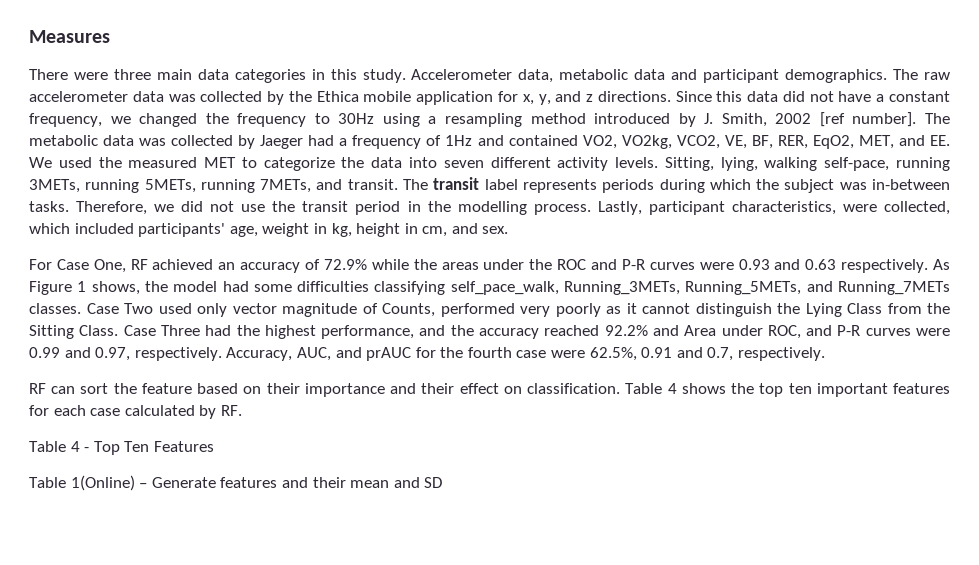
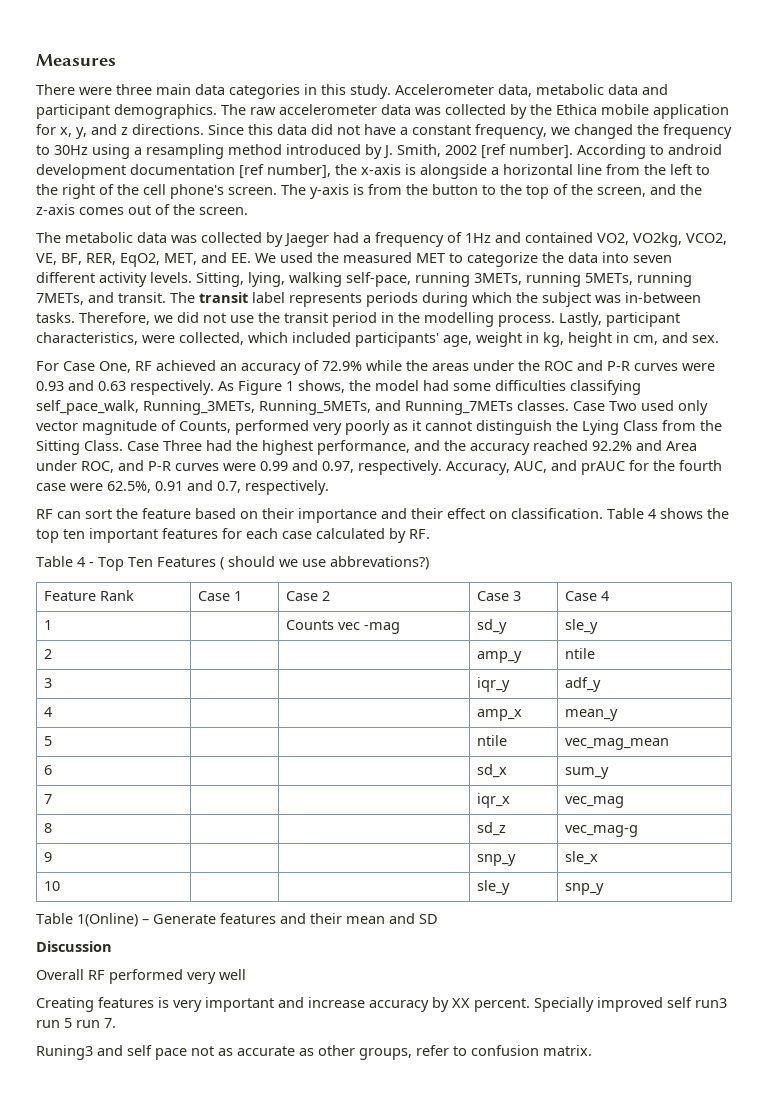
- Since this data did not have a constant frequency, we changed the frequency to 30Hz using a resampling method introduced by J. Smith, 2002 [ref number]. The metabolic data was collected by Jaeger had a frequency of 1Hz and contained VO2, VO2kg, VCO2, VE, BF, RER, EqO2, MET, and EE. We used the measured MET to categorize the data into seven different activity levels.
+ Since this data did not have a constant frequency, we changed the frequency to 30Hz using a resampling method introduced by J. Smith, 2002 [ref number]. According to android development documentation [ref number], the x-axis is alongside a horizontal line from the left to the right of the cell phone's screen. The y-axis is from the button to the top of the screen, and the z-axis comes out of the screen.
+ The metabolic data was collected by Jaeger had a frequency of 1Hz and contained VO2, VO2kg, VCO2, VE, BF, RER, EqO2, MET, and EE. We used the measured MET to categorize the data into seven different activity levels.
- Table 4 - Top Ten Features
+ Table 4 - Top Ten Features ( should we use abbrevations?)
+ Feature Rank | Case 1 | Case 2 | Case 3 | Case 4
+ 1 | | Counts vec -mag | sd_y | sle_y
+ 2 | | | amp_y | ntile
+ 3 | | | iqr_y | adf_y
+ 4 | | | amp_x | mean_y
+ 5 | | | ntile | vec_mag_mean
+ 6 | | | sd_x | sum_y
+ 7 | | | iqr_x | vec_mag
+ 8 | | | sd_z | vec_mag-g
+ 9 | | | snp_y | sle_x
+ 10 | | | sle_y | snp_y
+ Discussion
+ Overall RF performed very well
+ Creating features is very important and increase accuracy by XX percent. Specially improved self run3 run 5 run 7.
+ Runing3 and self pace not as accurate as other groups, refer to confusion matrix.

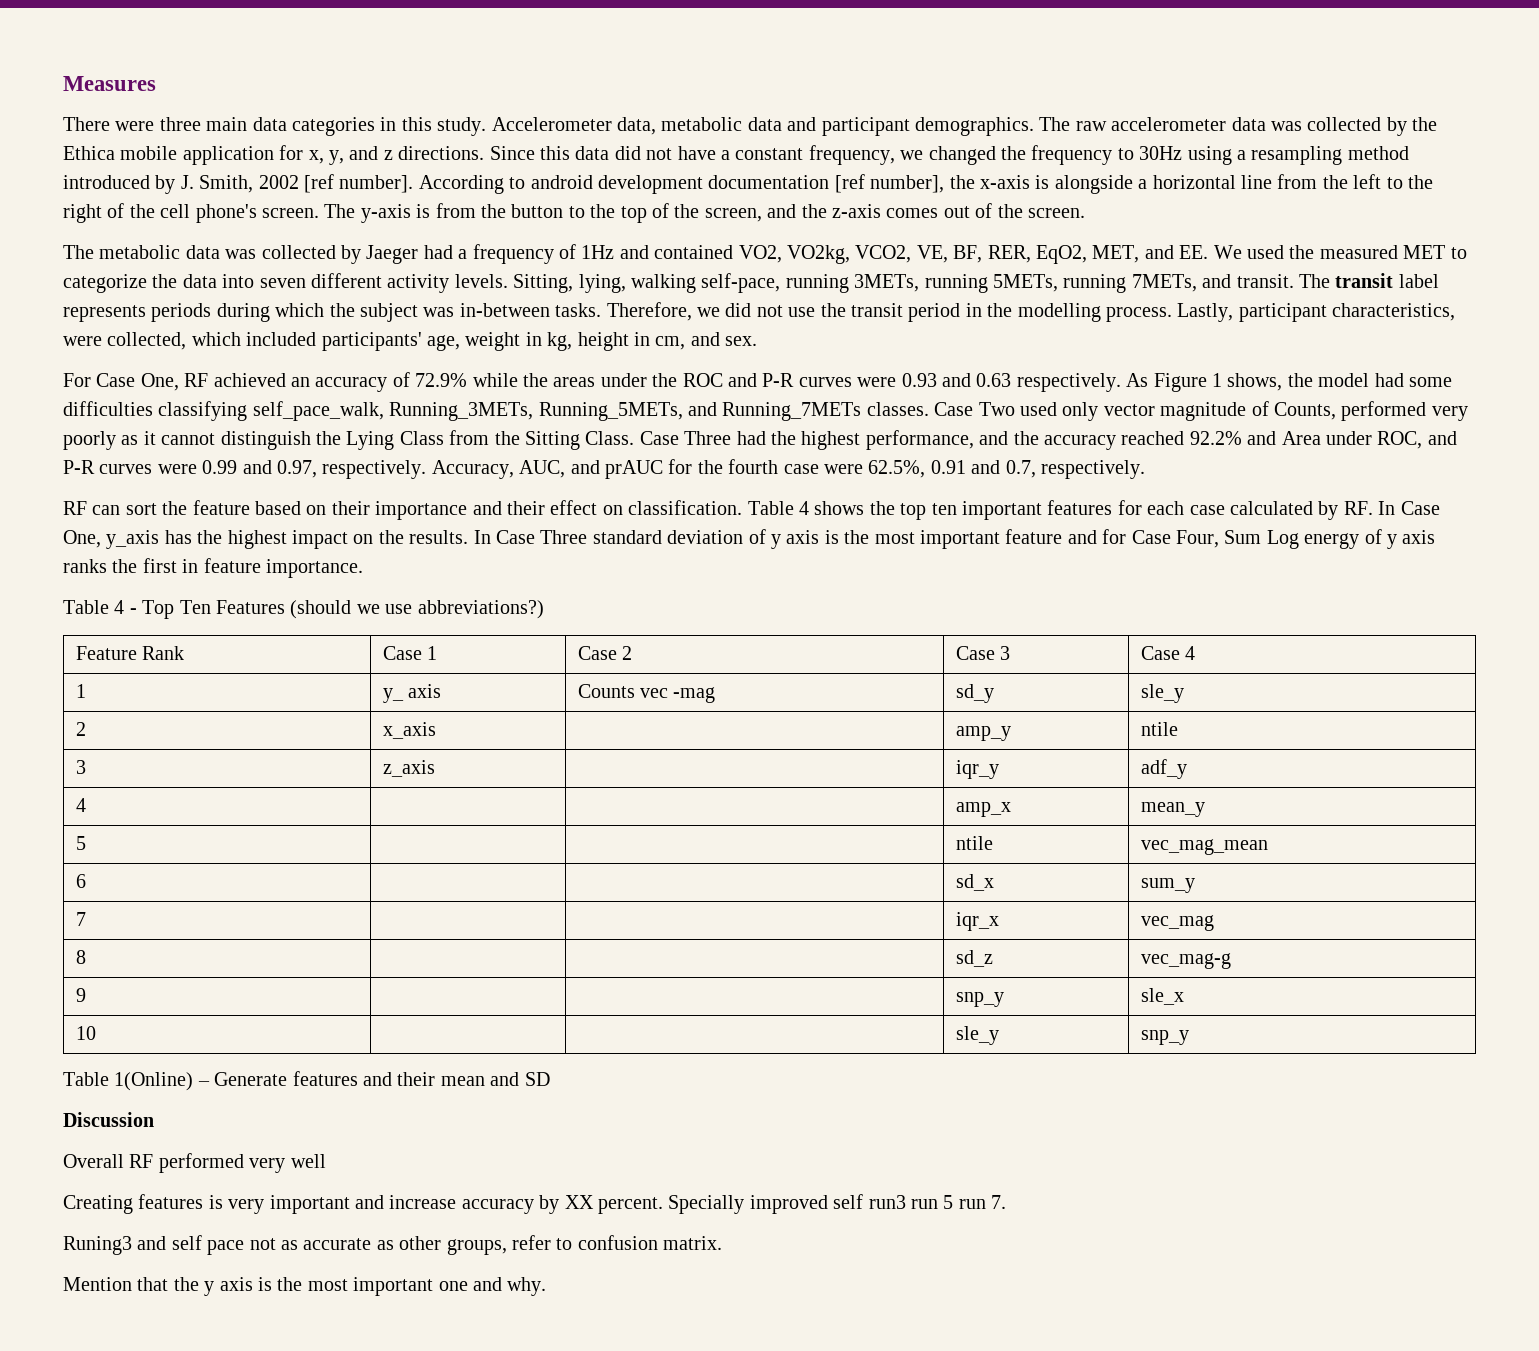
- Table 4 shows the top ten important features for each case calculated by RF.
+ Table 4 shows the top ten important features for each case calculated by RF. In Case One, y_axis has the highest impact on the results. In Case Three standard deviation of y axis is the most important feature and for Case Four, Sum Log energy of y axis ranks the first in feature importance.
- Table 4 - Top Ten Features ( should we use abbrevations?)
+ Table 4 - Top Ten Features (should we use abbreviations?)
- 1 | | Counts vec -mag | sd_y | sle_y
+ 1 | y_ axis | Counts vec -mag | sd_y | sle_y
- 2 | | | amp_y | ntile
+ 2 | x_axis | | amp_y | ntile
- 3 | | | iqr_y | adf_y
+ 3 | z_axis | | iqr_y | adf_y
+ Mention that the y axis is the most important one and why.

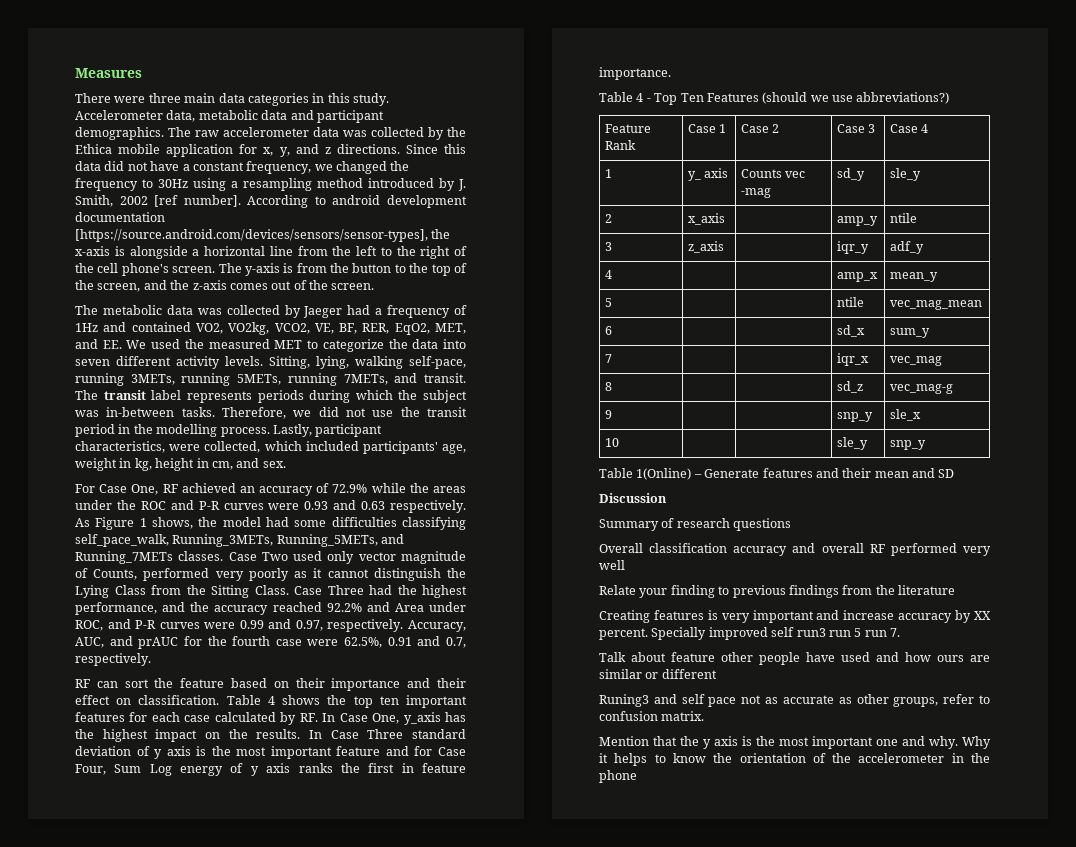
- According to android development documentation [ref number], the x-axis is alongside a horizontal line from the left to the right of the cell phone's screen.
+ According to android development documentation [https://source.android.com/devices/sensors/sensor-types], the x-axis is alongside a horizontal line from the left to the right of the cell phone's screen.
- Overall RF performed very well
+ Summary of research questions
+ Overall classification accuracy and overall RF performed very well
+ Relate your finding to previous findings from the literature
+ Talk about feature other people have used and how ours are similar or different
+ Why it helps to know the orientation of the accelerometer in the phone

